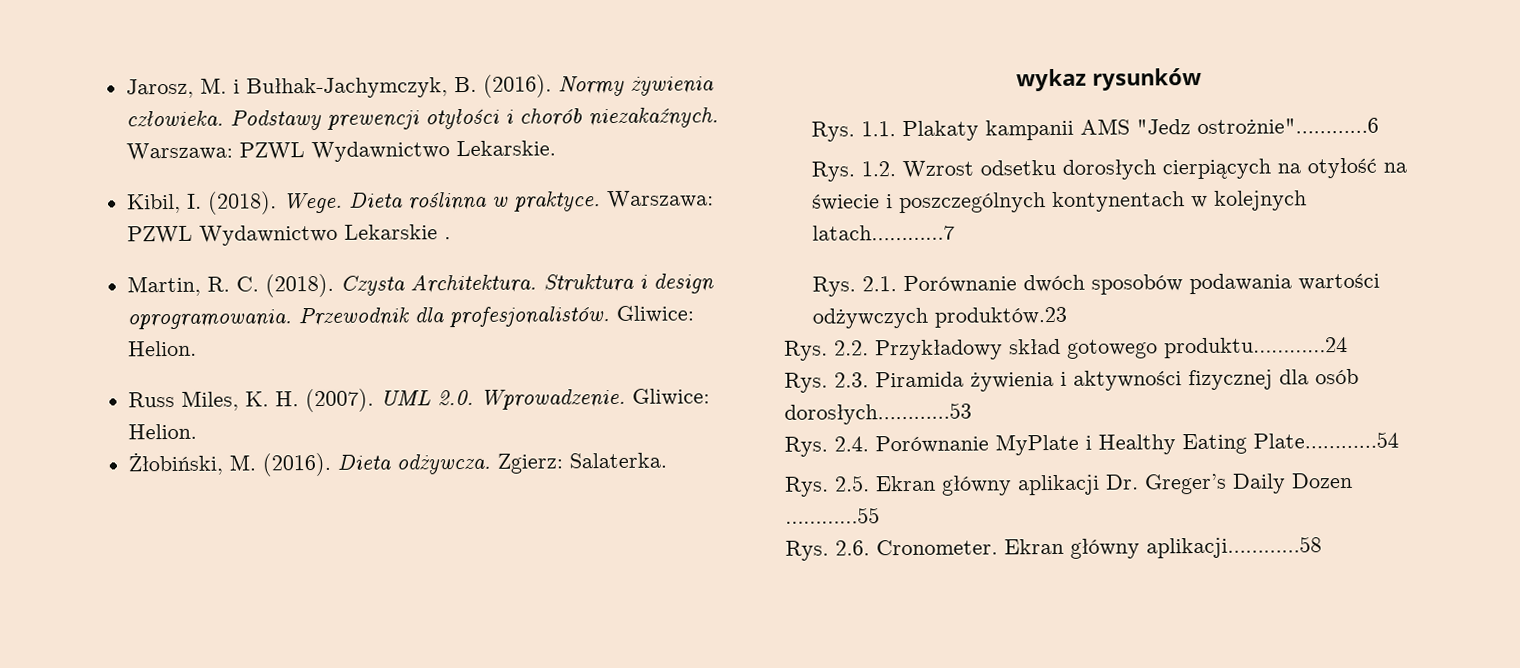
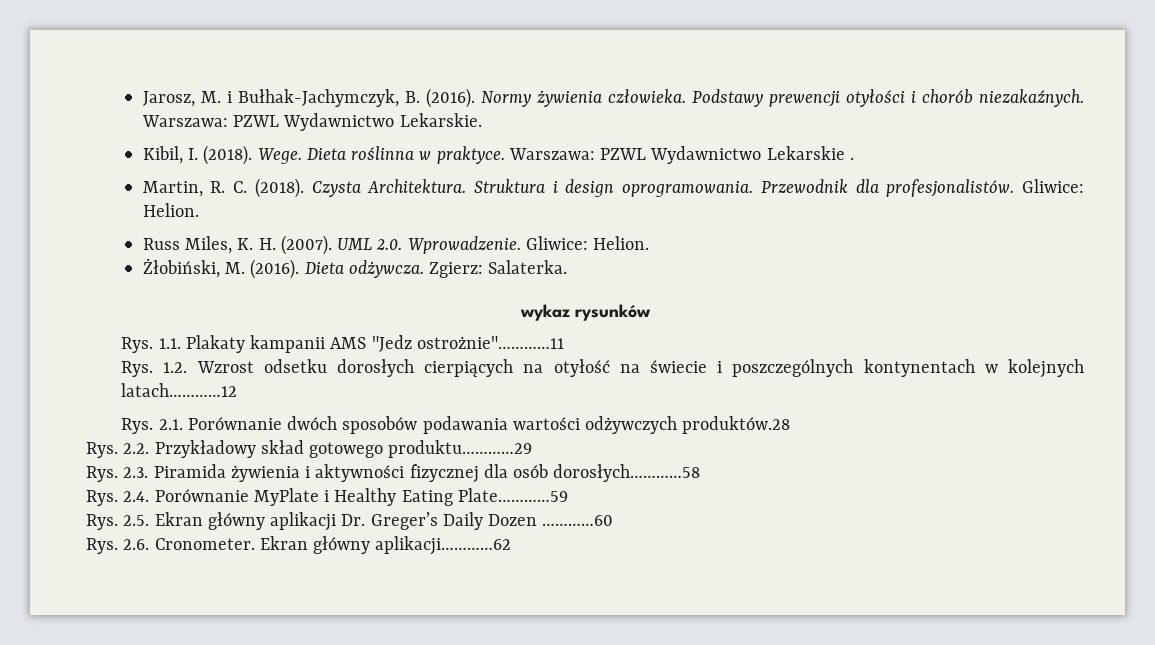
- Rys. 1.1. Plakaty kampanii AMS "Jedz ostrożnie"…………6
+ Rys. 1.1. Plakaty kampanii AMS "Jedz ostrożnie"…………11
- Rys. 1.2. Wzrost odsetku dorosłych cierpiących na otyłość na świecie i poszczególnych kontynentach w kolejnych latach…………7
+ Rys. 1.2. Wzrost odsetku dorosłych cierpiących na otyłość na świecie i poszczególnych kontynentach w kolejnych latach…………12
- Rys. 2.1. Porównanie dwóch sposobów podawania wartości odżywczych produktów.23
+ Rys. 2.1. Porównanie dwóch sposobów podawania wartości odżywczych produktów.28
- Rys. 2.2. Przykładowy skład gotowego produktu…………24
+ Rys. 2.2. Przykładowy skład gotowego produktu…………29
- Rys. 2.3. Piramida żywienia i aktywności fizycznej dla osób dorosłych…………53
+ Rys. 2.3. Piramida żywienia i aktywności fizycznej dla osób dorosłych…………58
- Rys. 2.4. Porównanie MyPlate i Healthy Eating Plate…………54
+ Rys. 2.4. Porównanie MyPlate i Healthy Eating Plate…………59
- Rys. 2.5. Ekran główny aplikacji Dr. Greger’s Daily Dozen …………55
+ Rys. 2.5. Ekran główny aplikacji Dr. Greger’s Daily Dozen …………60
- Ekran główny aplikacji…………58
+ Ekran główny aplikacji…………62

